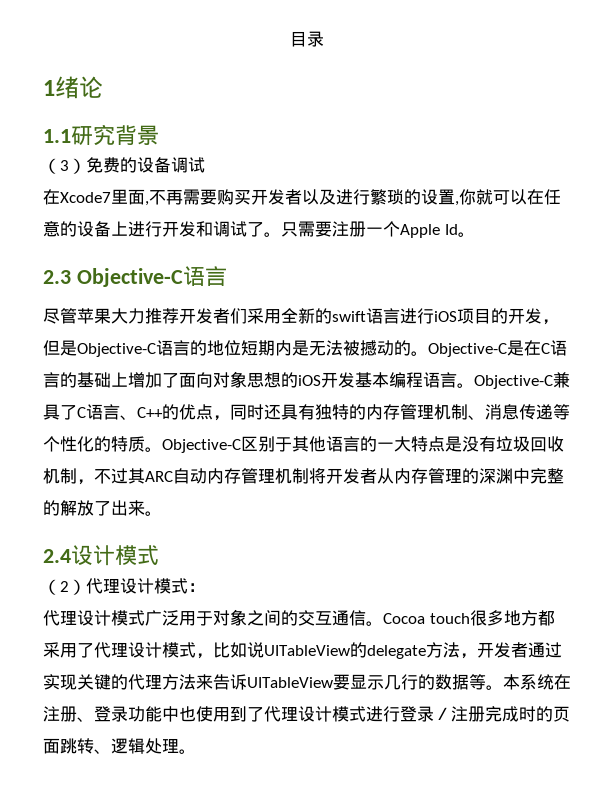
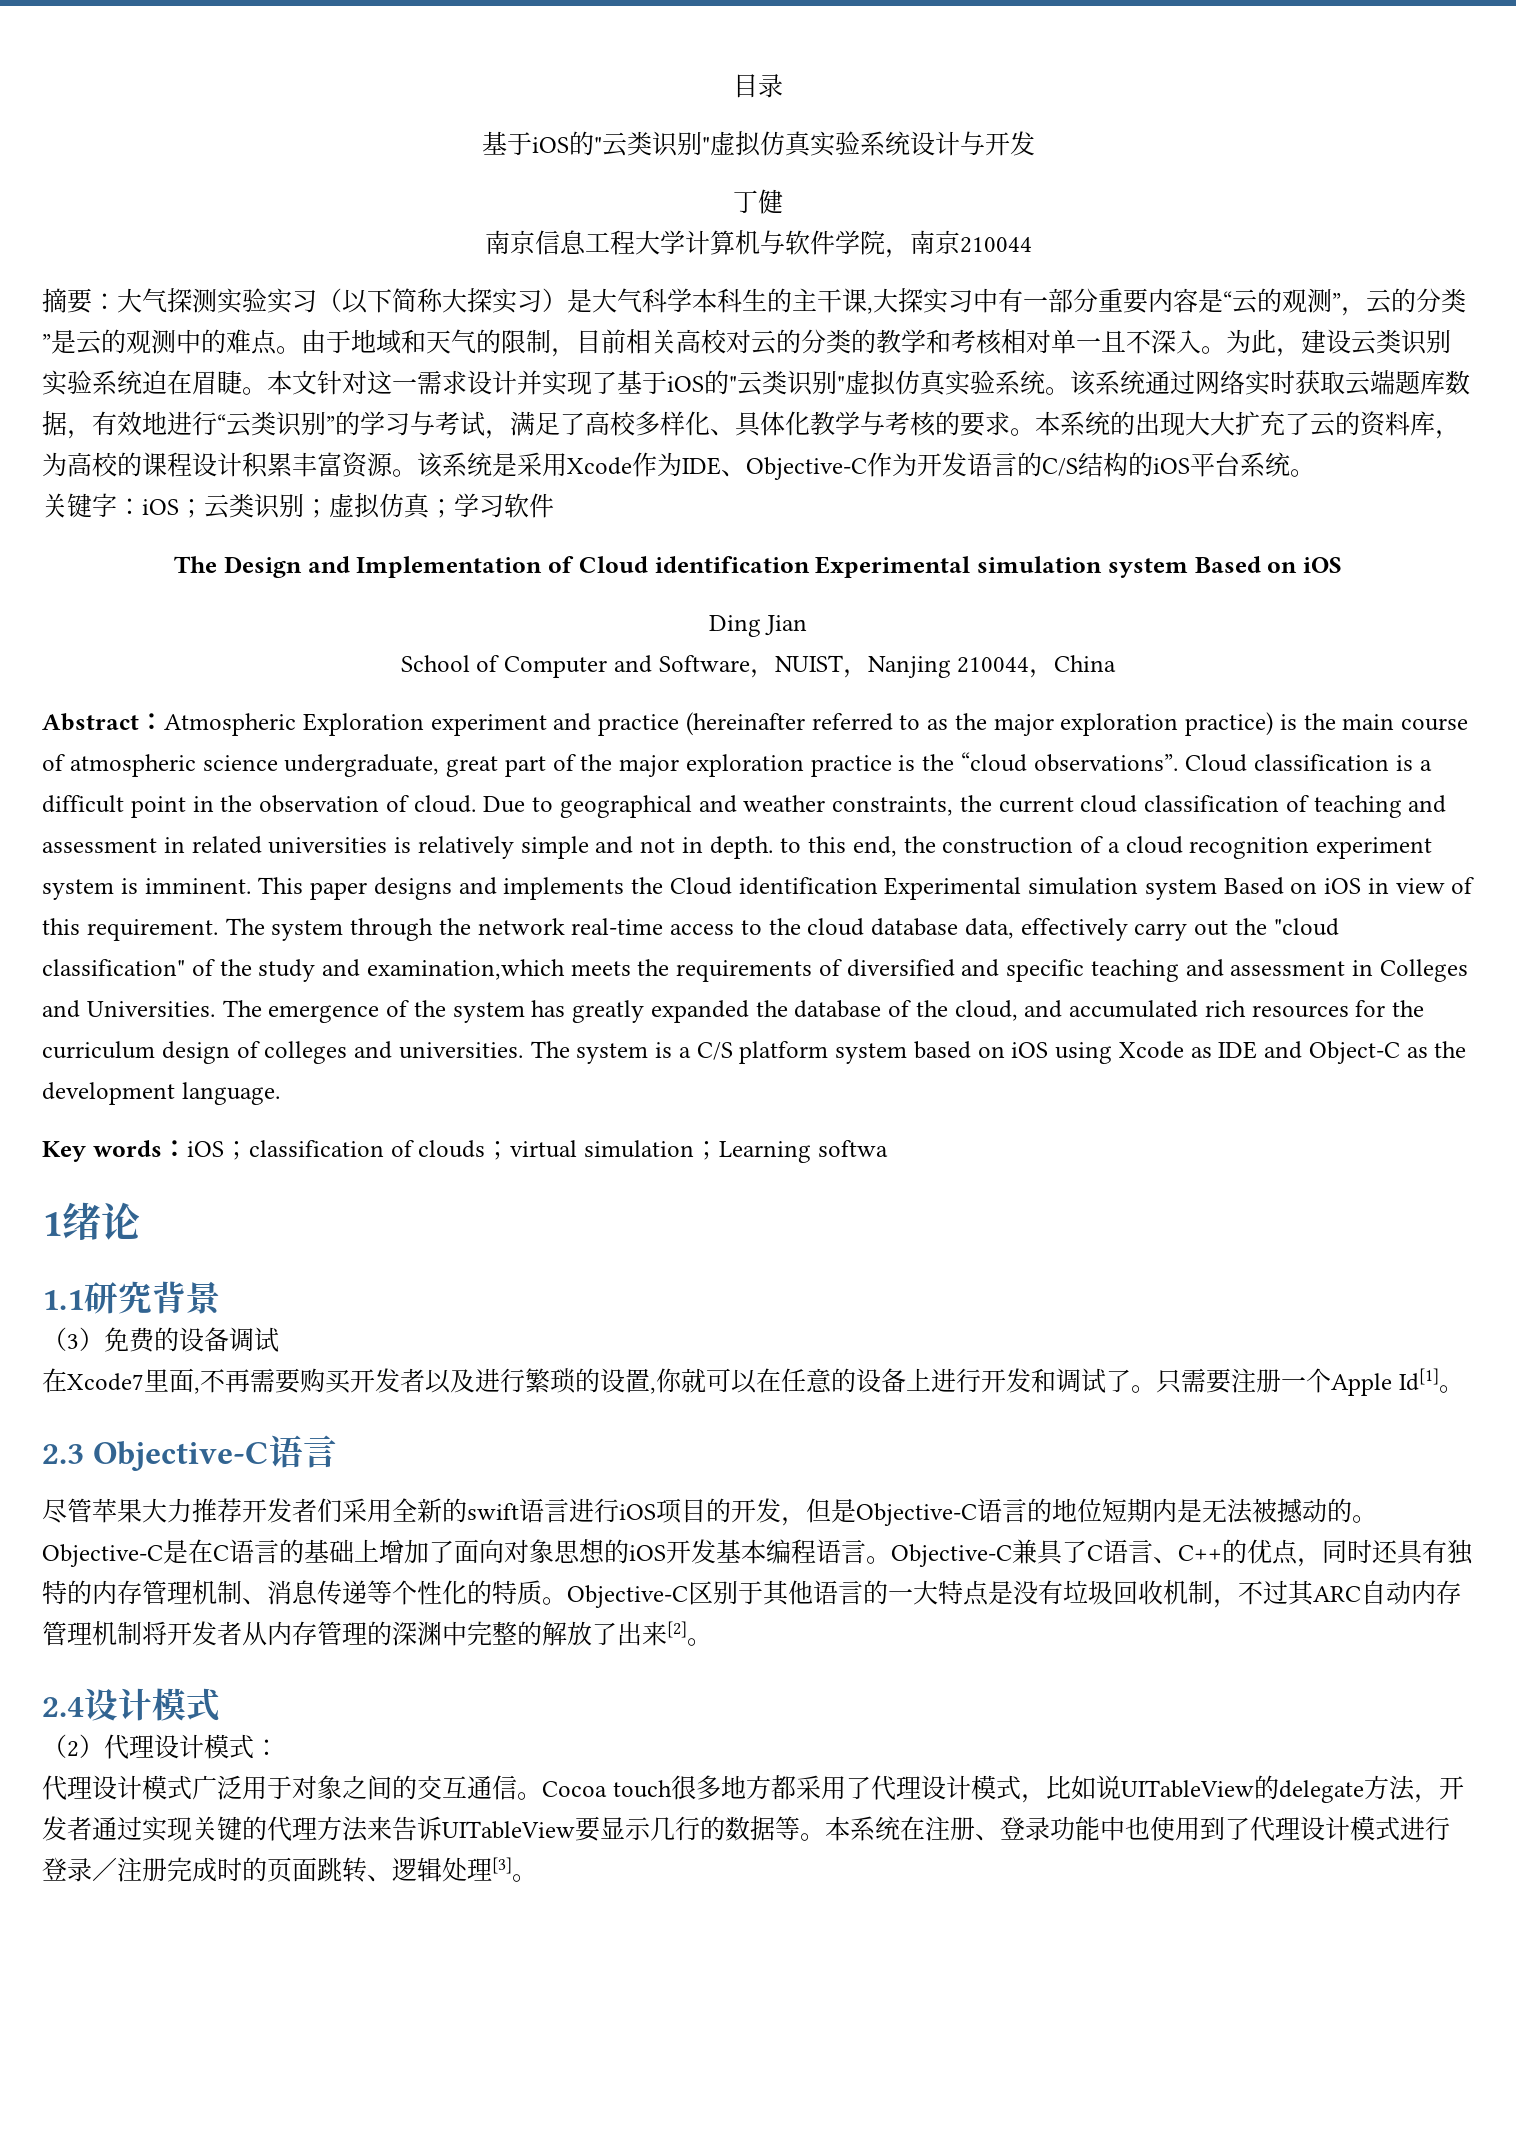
+ 基于iOS的"云类识别"虚拟仿真实验系统设计与开发
+ 丁健
+ 南京信息工程大学计算机与软件学院，南京210044
+ 摘要：大气探测实验实习（以下简称大探实习）是大气科学本科生的主干课,大探实习中有一部分重要内容是“云的观测”，云的分类”是云的观测中的难点。由于地域和天气的限制，目前相关高校对云的分类的教学和考核相对单一且不深入。为此，建设云类识别实验系统迫在眉睫。本文针对这一需求设计并实现了基于iOS的"云类识别"虚拟仿真实验系统。该系统通过网络实时获取云端题库数据，有效地进行“云类识别”的学习与考试，满足了高校多样化、具体化教学与考核的要求。本系统的出现大大扩充了云的资料库，为高校的课程设计积累丰富资源。该系统是采用Xcode作为IDE、Objective-C作为开发语言的C/S结构的iOS平台系统。
+ 关键字：iOS；云类识别；虚拟仿真；学习软件
+ The Design and Implementation of Cloud identification Experimental simulation system Based on iOS
+ Ding Jian
+ School of Computer and Software，NUIST，Nanjing 210044，China
+ Abstract：Atmospheric Exploration experiment and practice (hereinafter referred to as the major exploration practice) is the main course of atmospheric science undergraduate, great part of the major exploration practice is the “cloud observations”. Cloud classification is a difficult point in the observation of cloud. Due to geographical and weather constraints, the current cloud classification of teaching and assessment in related universities is relatively simple and not in depth. to this end, the construction of a cloud recognition experiment system is imminent. This paper designs and implements the Cloud identification Experimental simulation system Based on iOS in view of this requirement. The system through the network real-time access to the cloud database data, effectively carry out the "cloud classification" of the study and examination,which meets the requirements of diversified and specific teaching and assessment in Colleges and Universities. The emergence of the system has greatly expanded the database of the cloud, and accumulated rich resources for the curriculum design of colleges and universities. The system is a C/S platform system based on iOS using Xcode as IDE and Object-C as the development language.
+ Key words：iOS；classification of clouds；virtual simulation；Learning softwa
- 只需要注册一个Apple Id。
+ 只需要注册一个Apple Id[1]。
- Objective-C区别于其他语言的一大特点是没有垃圾回收机制，不过其ARC自动内存管理机制将开发者从内存管理的深渊中完整的解放了出来。
+ Objective-C区别于其他语言的一大特点是没有垃圾回收机制，不过其ARC自动内存管理机制将开发者从内存管理的深渊中完整的解放了出来[2]。
- 本系统在注册、登录功能中也使用到了代理设计模式进行登录／注册完成时的页面跳转、逻辑处理。
+ 本系统在注册、登录功能中也使用到了代理设计模式进行登录／注册完成时的页面跳转、逻辑处理[3]。

